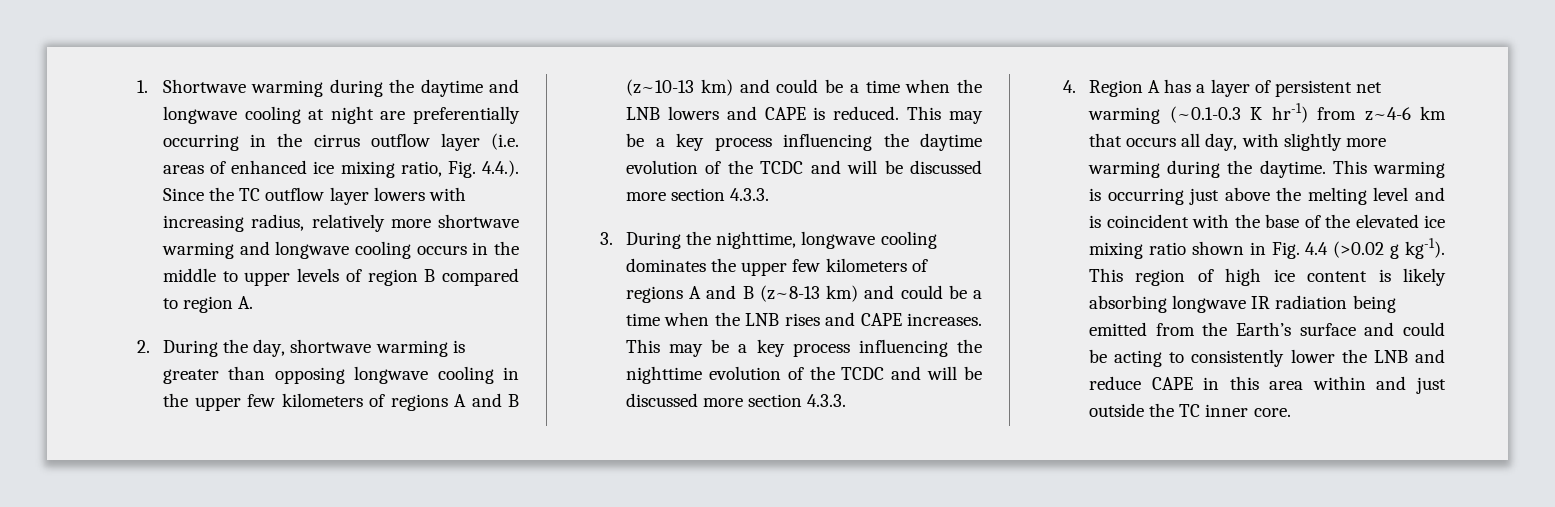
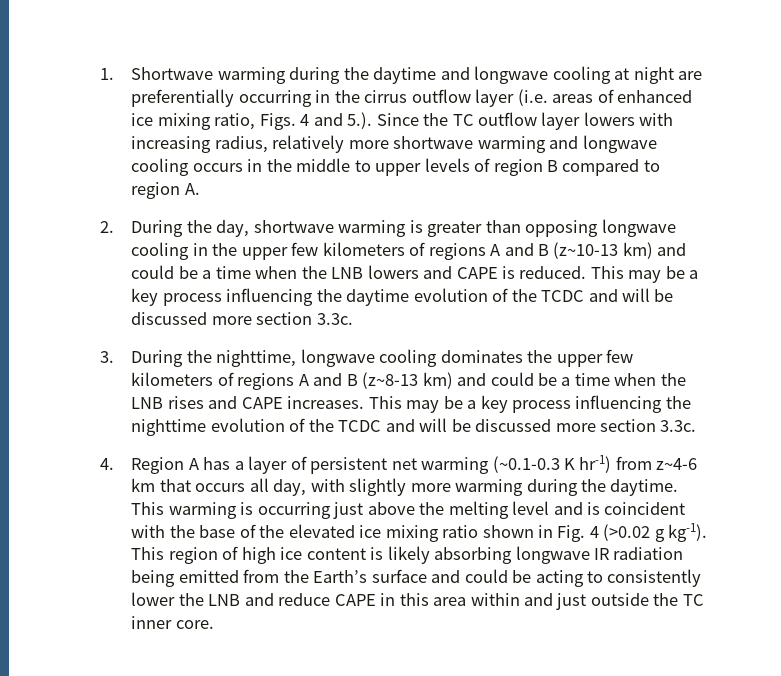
- 1. Shortwave warming during the daytime and longwave cooling at night are preferentially occurring in the cirrus outflow layer (i.e. areas of enhanced ice mixing ratio, Fig. 4.4.). Since the TC outflow layer lowers with increasing radius, relatively more shortwave warming and longwave cooling occurs in the middle to upper levels of region B compared to region A.
+ 1. Shortwave warming during the daytime and longwave cooling at night are preferentially occurring in the cirrus outflow layer (i.e. areas of enhanced ice mixing ratio, Figs. 4 and 5.). Since the TC outflow layer lowers with increasing radius, relatively more shortwave warming and longwave cooling occurs in the middle to upper levels of region B compared to region A.
- This may be a key process influencing the daytime evolution of the TCDC and will be discussed more section 4.3.3.
+ This may be a key process influencing the daytime evolution of the TCDC and will be discussed more section 3.3c.
- This may be a key process influencing the nighttime evolution of the TCDC and will be discussed more section 4.3.3.
+ This may be a key process influencing the nighttime evolution of the TCDC and will be discussed more section 3.3c.
- This warming is occurring just above the melting level and is coincident with the base of the elevated ice mixing ratio shown in Fig. 4.4 (>0.02 g kg-1).
+ This warming is occurring just above the melting level and is coincident with the base of the elevated ice mixing ratio shown in Fig. 4 (>0.02 g kg-1).

